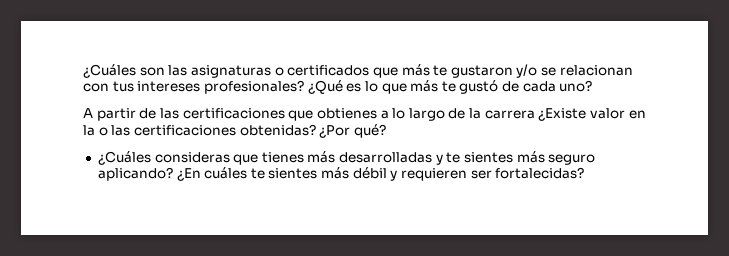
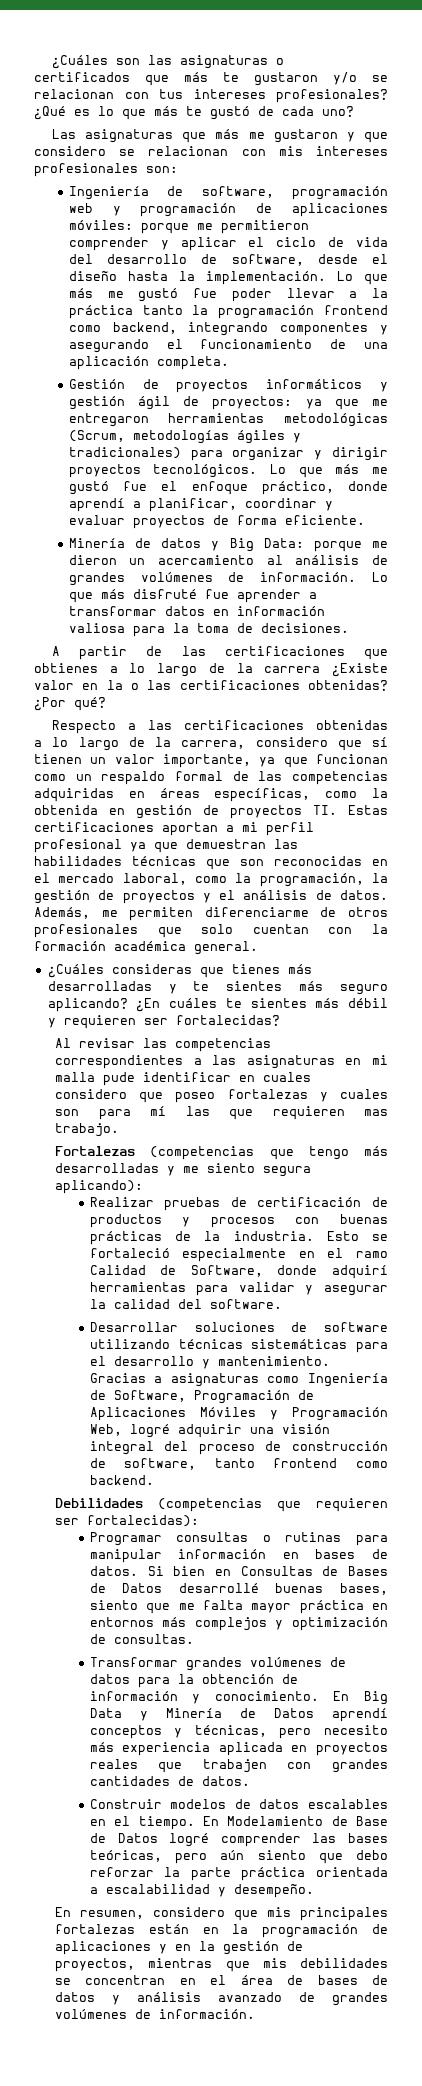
+ Las asignaturas que más me gustaron y que considero se relacionan con mis intereses profesionales son:
+ Ingeniería de software, programación web y programación de aplicaciones móviles: porque me permitieron comprender y aplicar el ciclo de vida del desarrollo de software, desde el diseño hasta la implementación. Lo que más me gustó fue poder llevar a la práctica tanto la programación frontend como backend, integrando componentes y asegurando el funcionamiento de una aplicación completa.
+ Gestión de proyectos informáticos y gestión ágil de proyectos: ya que me entregaron herramientas metodológicas (Scrum, metodologías ágiles y tradicionales) para organizar y dirigir proyectos tecnológicos. Lo que más me gustó fue el enfoque práctico, donde aprendí a planificar, coordinar y evaluar proyectos de forma eficiente.
+ Minería de datos y Big Data: porque me dieron un acercamiento al análisis de grandes volúmenes de información. Lo que más disfruté fue aprender a transformar datos en información valiosa para la toma de decisiones.
+ Respecto a las certificaciones obtenidas a lo largo de la carrera, considero que sí tienen un valor importante, ya que funcionan como un respaldo formal de las competencias adquiridas en áreas específicas, como la obtenida en gestión de proyectos TI. Estas certificaciones aportan a mi perfil profesional ya que demuestran las habilidades técnicas que son reconocidas en el mercado laboral, como la programación, la gestión de proyectos y el análisis de datos. Además, me permiten diferenciarme de otros profesionales que solo cuentan con la formación académica general.
+ Al revisar las competencias correspondientes a las asignaturas en mi malla pude identificar en cuales considero que poseo fortalezas y cuales son para mí las que requieren mas trabajo.
+ Fortalezas (competencias que tengo más desarrolladas y me siento segura aplicando):
+ Realizar pruebas de certificación de productos y procesos con buenas prácticas de la industria. Esto se fortaleció especialmente en el ramo Calidad de Software, donde adquirí herramientas para validar y asegurar la calidad del software.
+ Desarrollar soluciones de software utilizando técnicas sistemáticas para el desarrollo y mantenimiento. Gracias a asignaturas como Ingeniería de Software, Programación de Aplicaciones Móviles y Programación Web, logré adquirir una visión integral del proceso de construcción de software, tanto frontend como backend.
+ Debilidades (competencias que requieren ser fortalecidas):
+ Programar consultas o rutinas para manipular información en bases de datos. Si bien en Consultas de Bases de Datos desarrollé buenas bases, siento que me falta mayor práctica en entornos más complejos y optimización de consultas.
+ Transformar grandes volúmenes de datos para la obtención de información y conocimiento. En Big Data y Minería de Datos aprendí conceptos y técnicas, pero necesito más experiencia aplicada en proyectos reales que trabajen con grandes cantidades de datos.
+ Construir modelos de datos escalables en el tiempo. En Modelamiento de Base de Datos logré comprender las bases teóricas, pero aún siento que debo reforzar la parte práctica orientada a escalabilidad y desempeño.
+ En resumen, considero que mis principales fortalezas están en la programación de aplicaciones y en la gestión de proyectos, mientras que mis debilidades se concentran en el área de bases de datos y análisis avanzado de grandes volúmenes de información.

